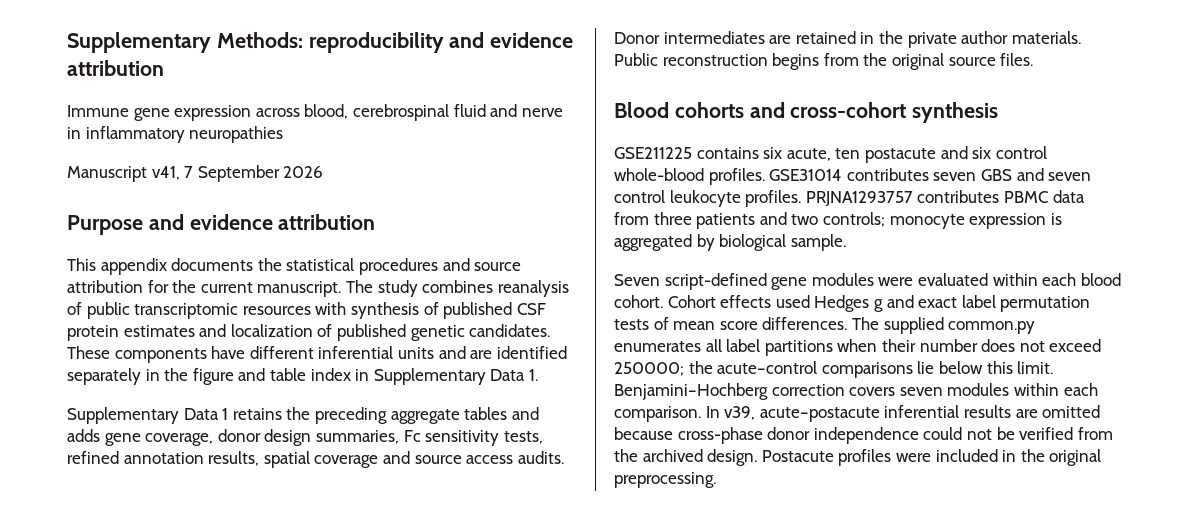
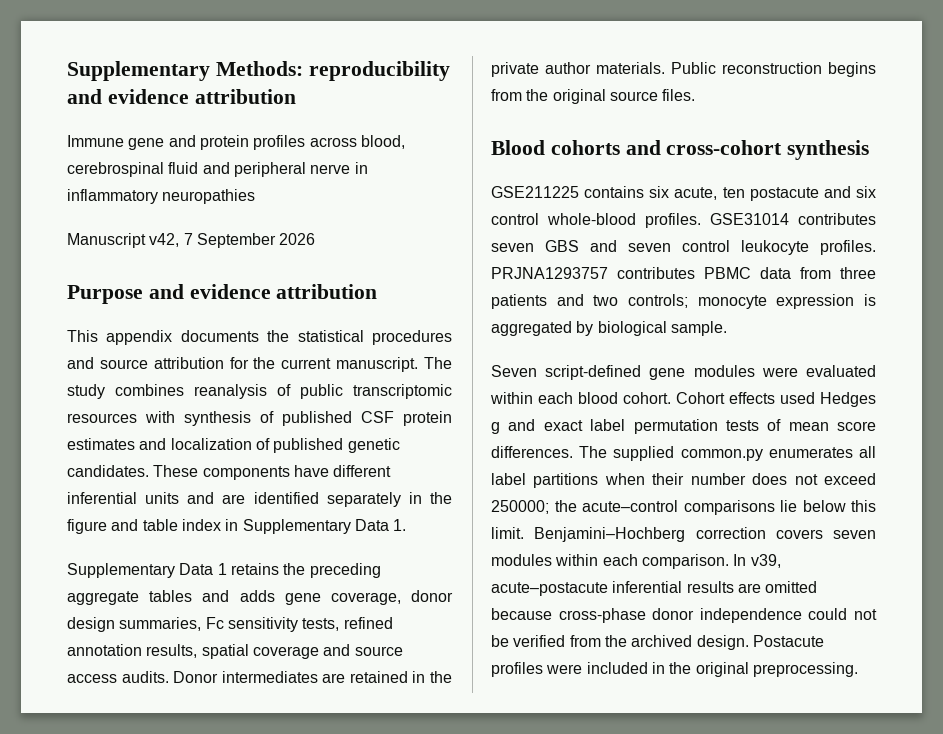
- Immune gene expression across blood, cerebrospinal fluid and nerve in inflammatory neuropathies
+ Immune gene and protein profiles across blood, cerebrospinal fluid and peripheral nerve in inflammatory neuropathies
- Manuscript v41, 7 September 2026
+ Manuscript v42, 7 September 2026

